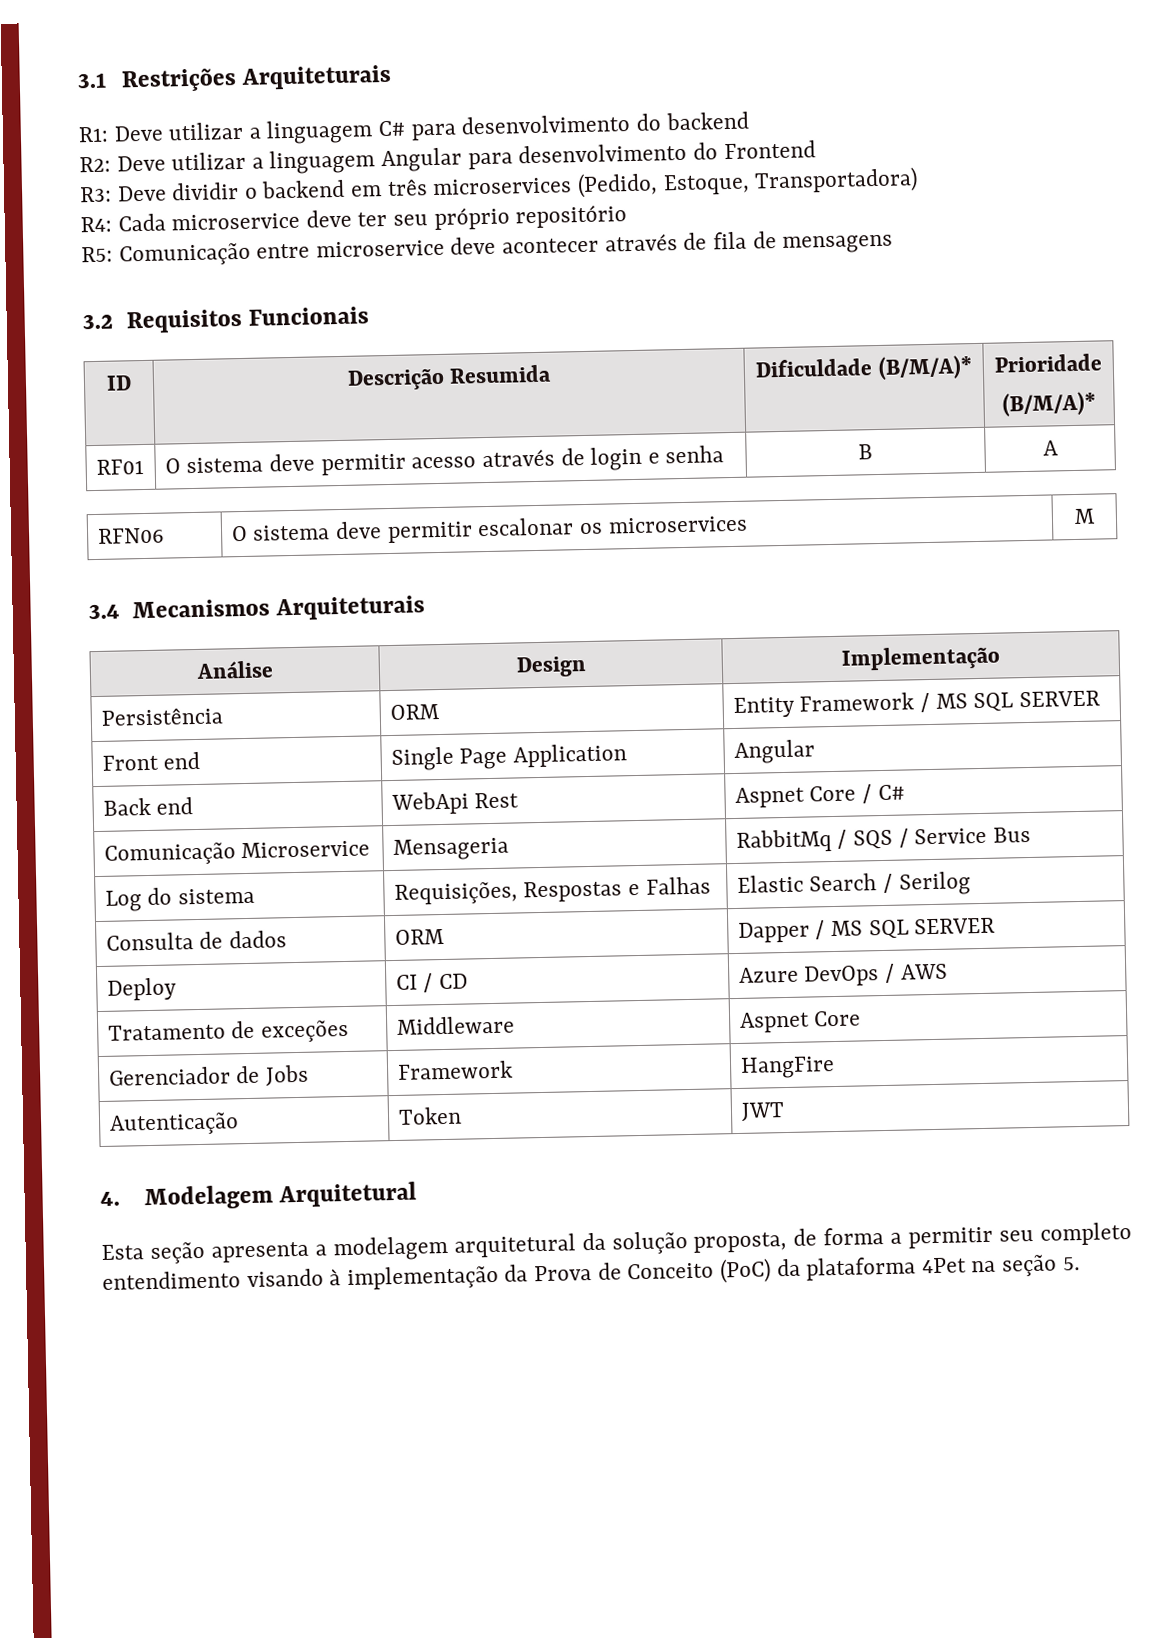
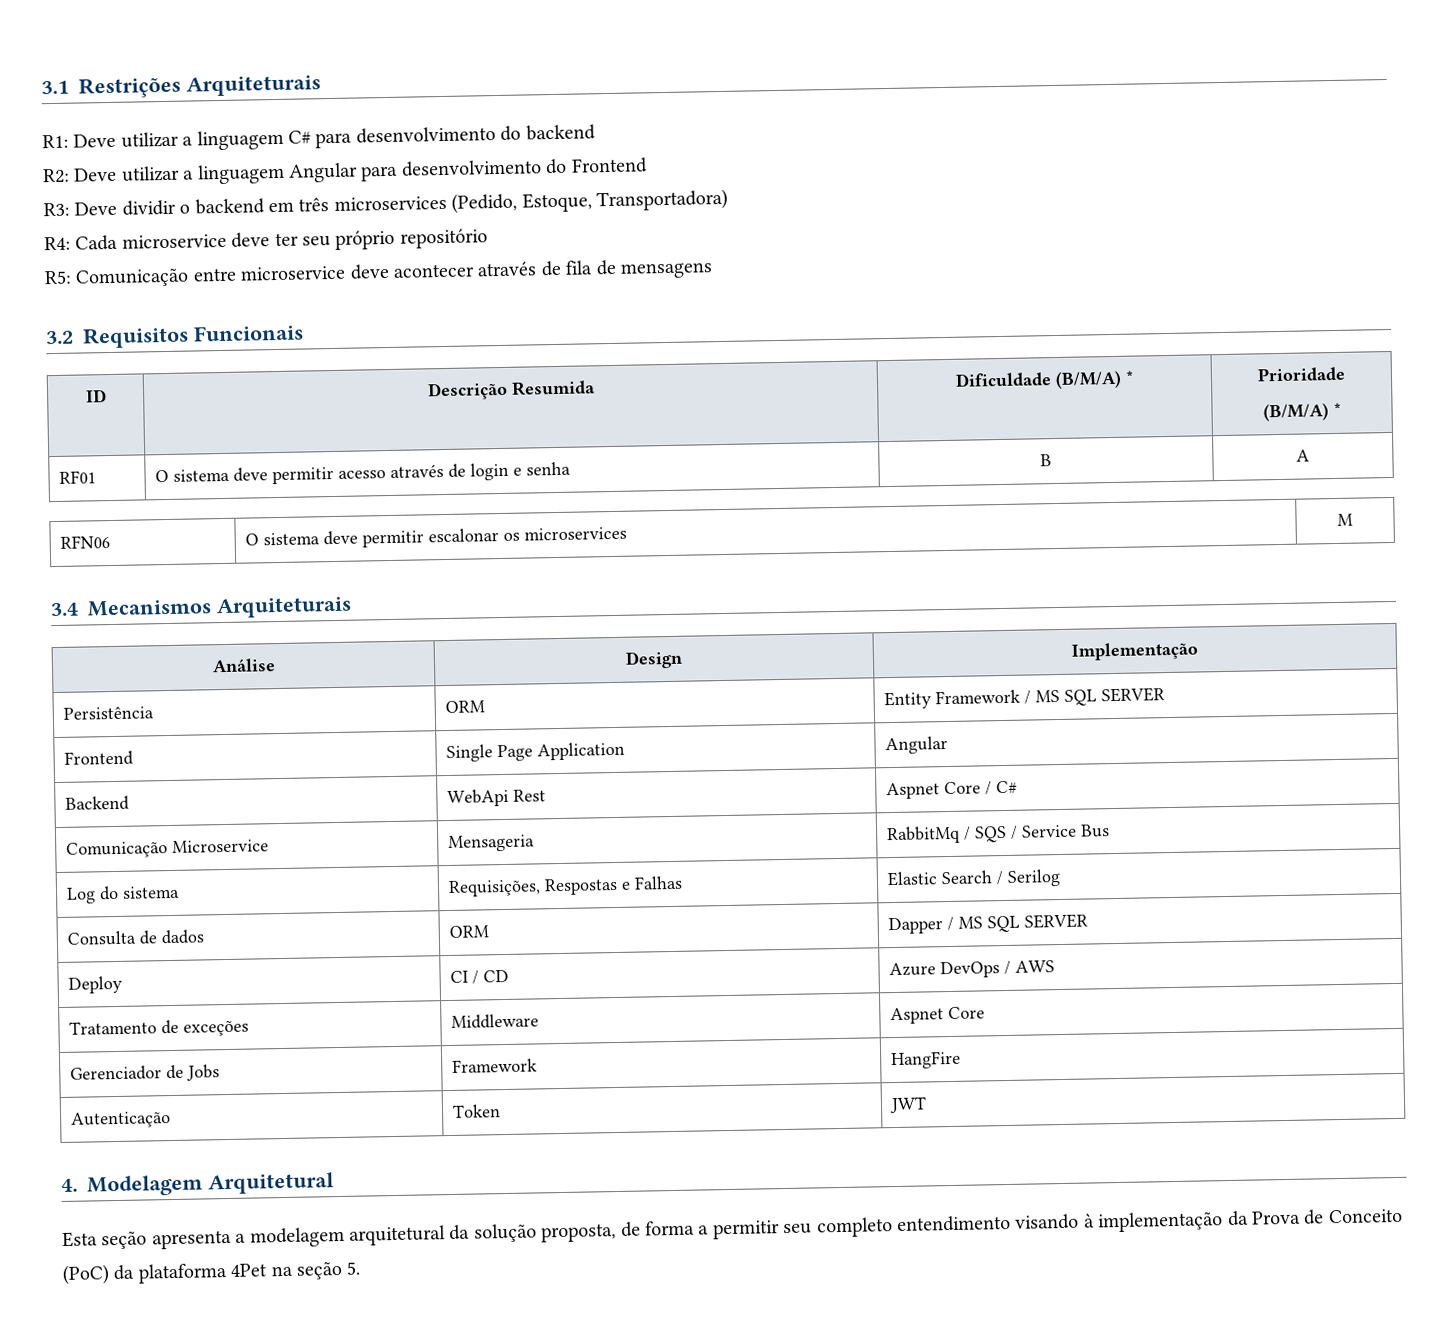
- ID | Descrição Resumida | Dificuldade (B/M/A)* | Prioridade
- (B/M/A)*
+ ID | Descrição Resumida | Dificuldade (B/M/A) * | Prioridade
+ (B/M/A) *
- Front end | Single Page Application | Angular
+ Frontend | Single Page Application | Angular
- Back end | WebApi Rest | Aspnet Core / C#
+ Backend | WebApi Rest | Aspnet Core / C#

